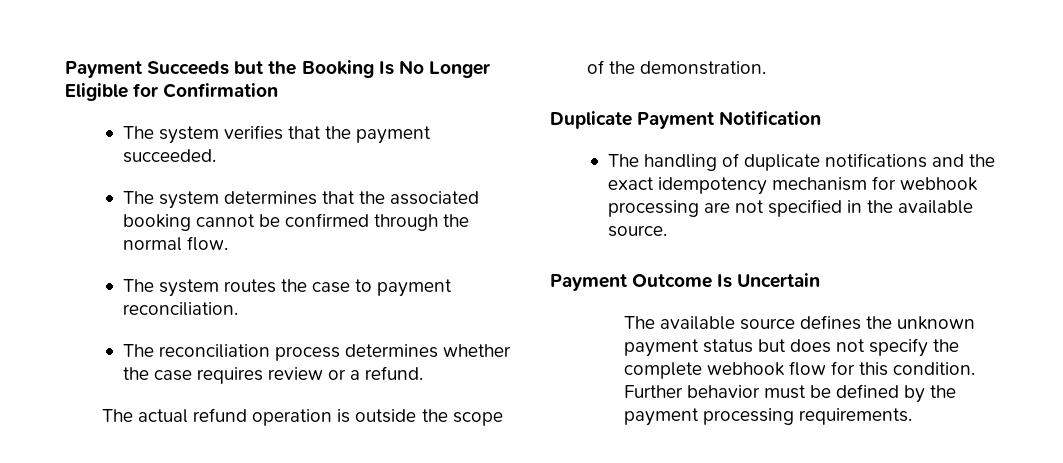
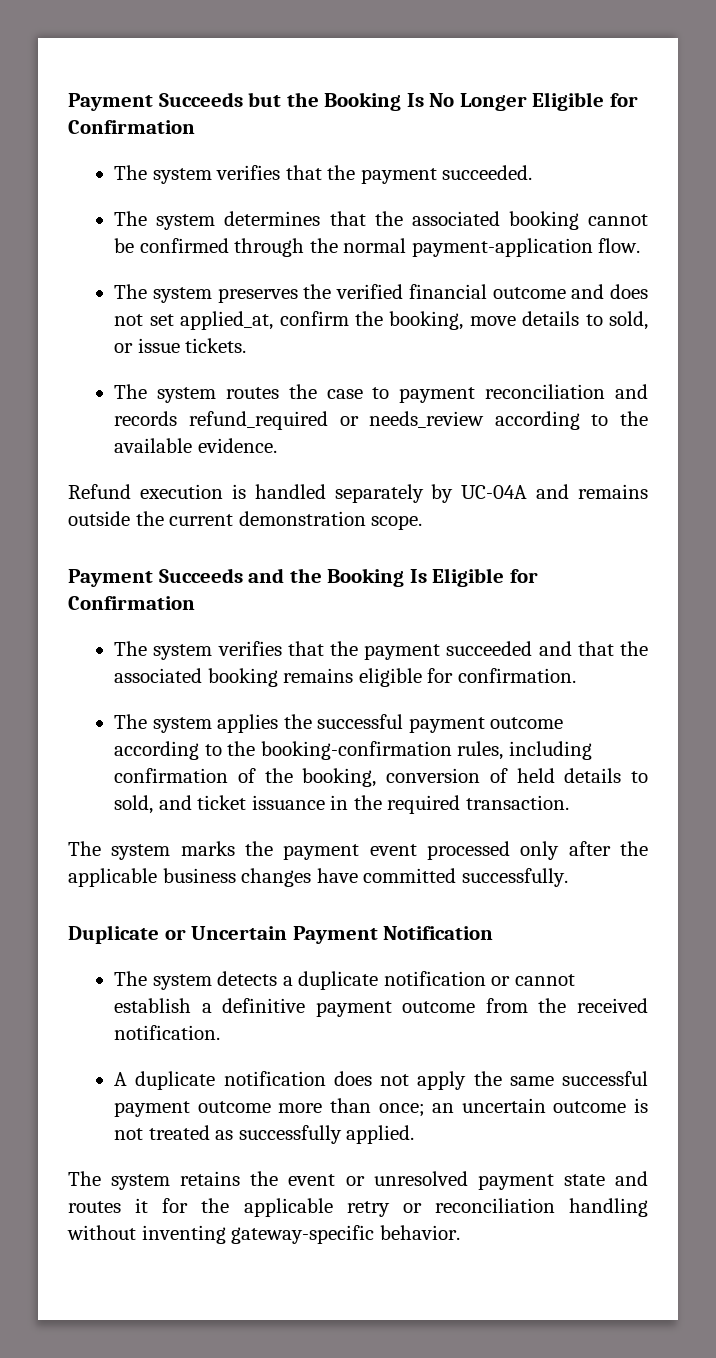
- The system determines that the associated booking cannot be confirmed through the normal flow.
+ The system determines that the associated booking cannot be confirmed through the normal payment-application flow.
+ The system preserves the verified financial outcome and does not set applied_at, confirm the booking, move details to sold, or issue tickets.
- The system routes the case to payment reconciliation.
- The reconciliation process determines whether the case requires review or a refund.
- The actual refund operation is outside the scope of the demonstration.
+ The system routes the case to payment reconciliation and records refund_required or needs_review according to the available evidence.
+ Refund execution is handled separately by UC-04A and remains outside the current demonstration scope.
+ Payment Succeeds and the Booking Is Eligible for Confirmation
+ The system verifies that the payment succeeded and that the associated booking remains eligible for confirmation.
+ The system applies the successful payment outcome according to the booking-confirmation rules, including confirmation of the booking, conversion of held details to sold, and ticket issuance in the required transaction.
+ The system marks the payment event processed only after the applicable business changes have committed successfully.
- Duplicate Payment Notification
+ Duplicate or Uncertain Payment Notification
- The handling of duplicate notifications and the exact idempotency mechanism for webhook processing are not specified in the available source.
- Payment Outcome Is Uncertain
- The available source defines the unknown payment status but does not specify the complete webhook flow for this condition. Further behavior must be defined by the payment processing requirements.
+ The system detects a duplicate notification or cannot establish a definitive payment outcome from the received notification.
+ A duplicate notification does not apply the same successful payment outcome more than once; an uncertain outcome is not treated as successfully applied.
+ The system retains the event or unresolved payment state and routes it for the applicable retry or reconciliation handling without inventing gateway-specific behavior.

